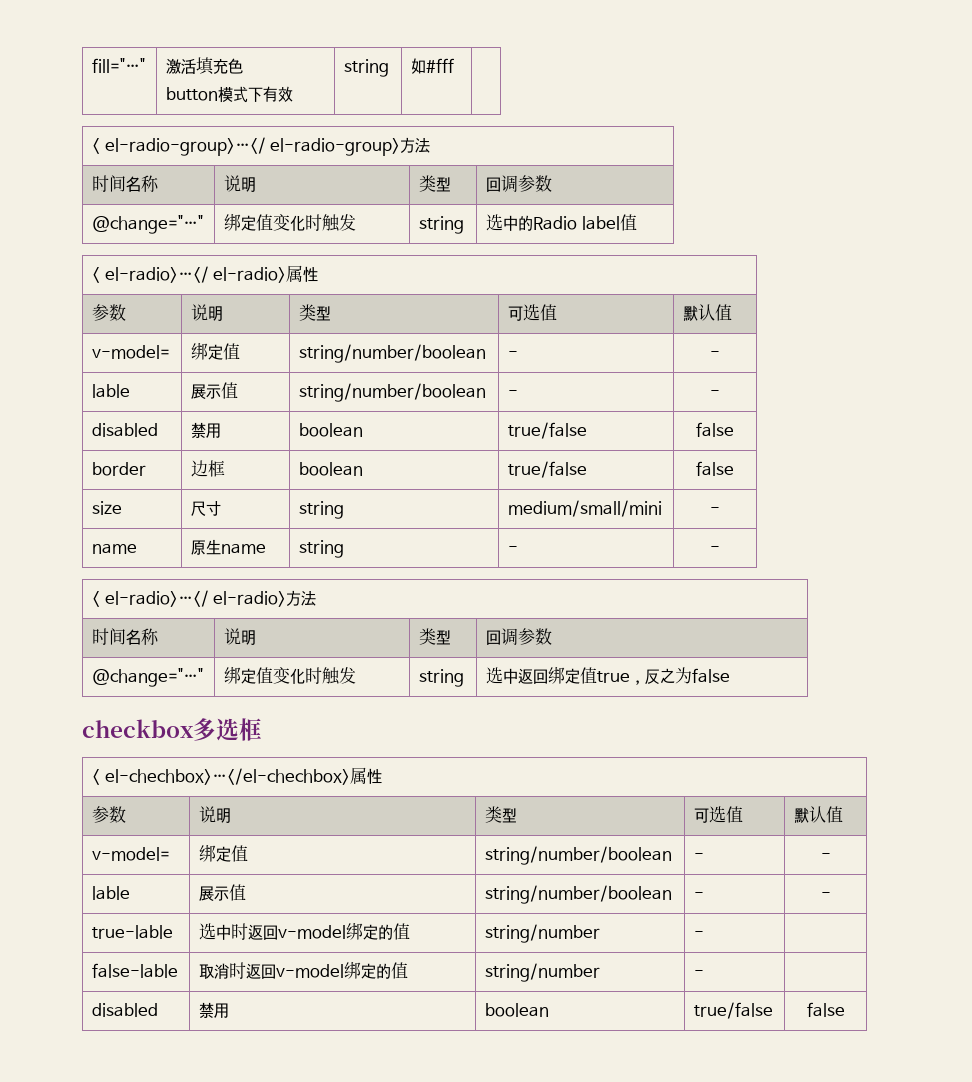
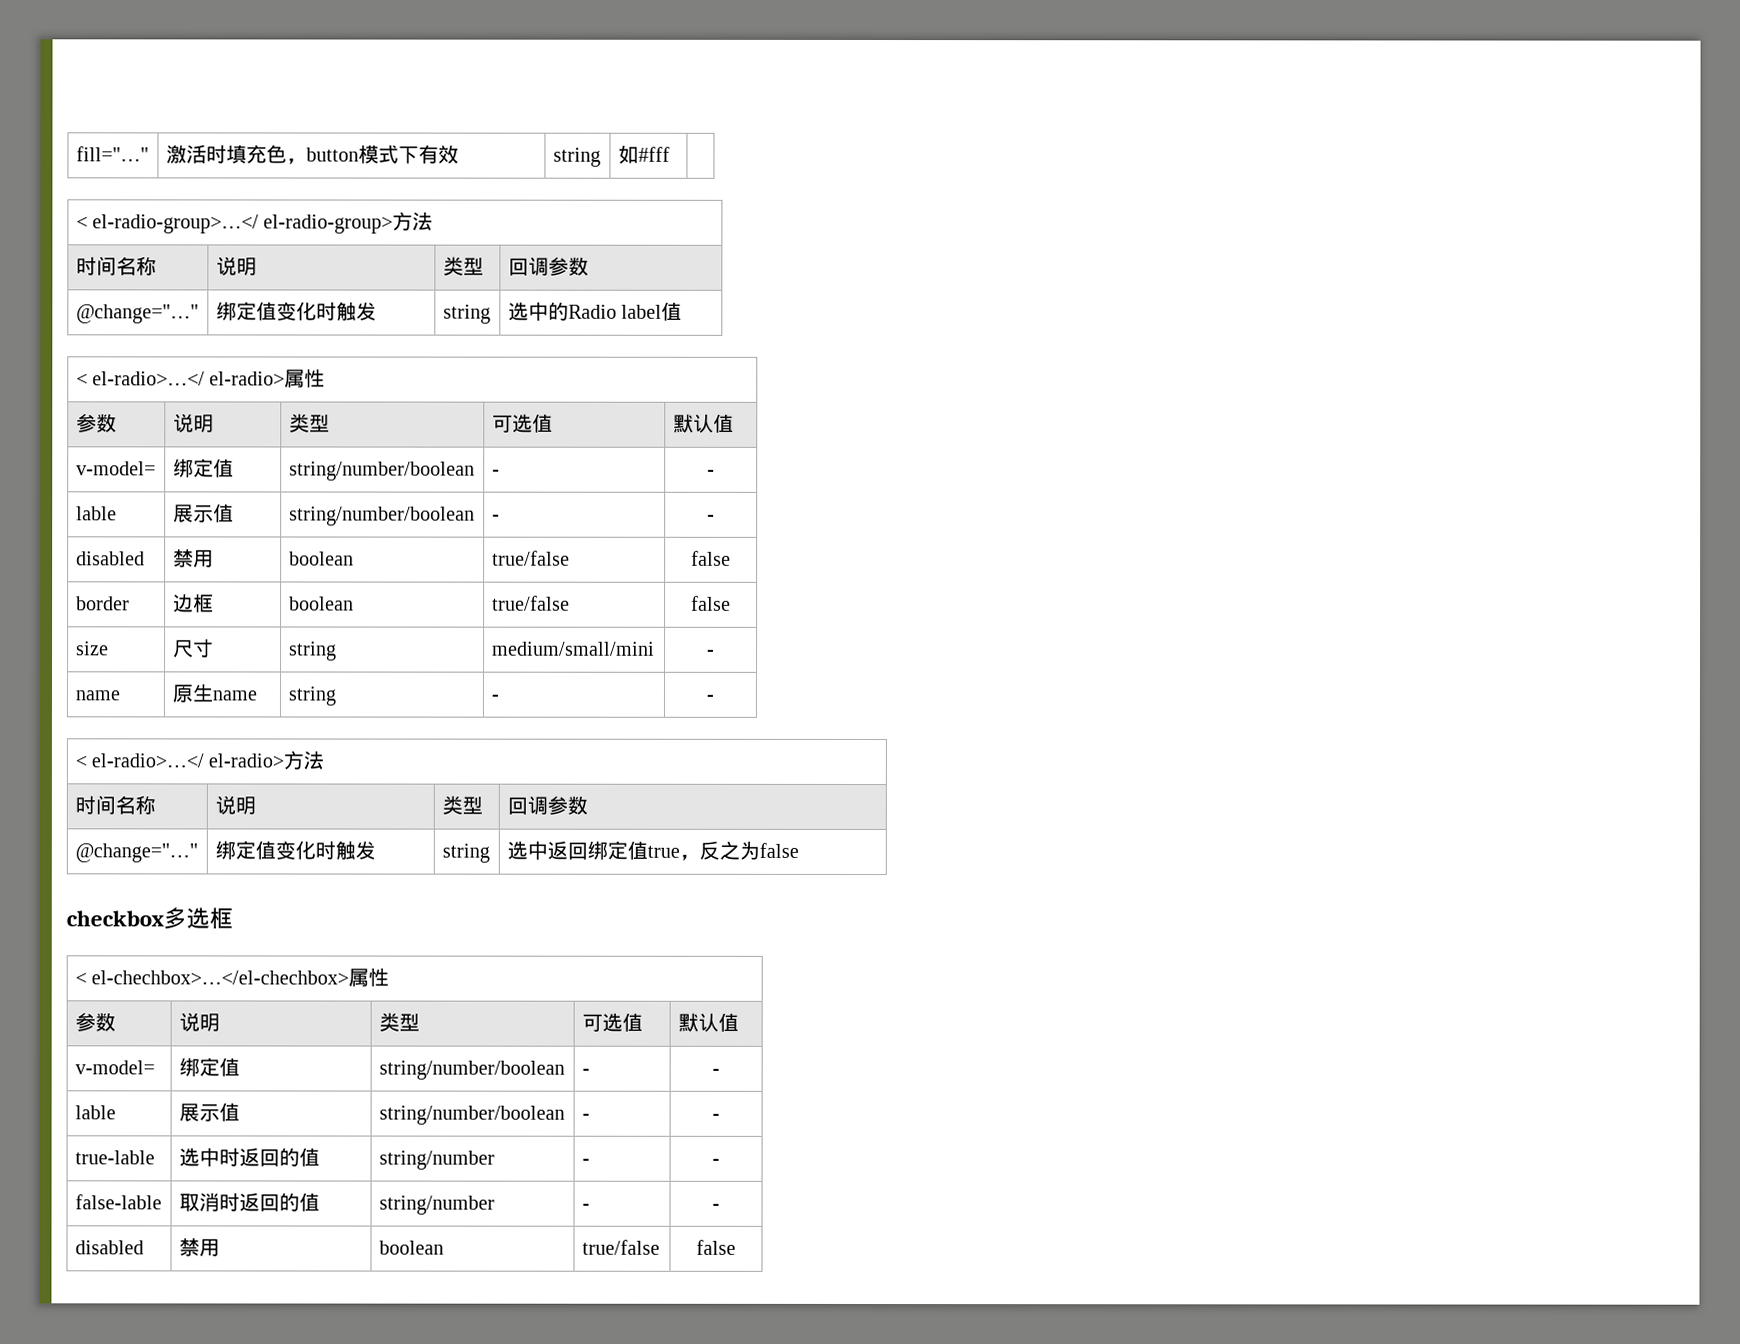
- fill="…" | 激活填充色
- button模式下有效 | string | 如#fff |
+ fill="…" | 激活时填充色，button模式下有效 | string | 如#fff |
- true-lable | 选中时返回v-model绑定的值 | string/number | - |
+ true-lable | 选中时返回的值 | string/number | - | -
- false-lable | 取消时返回v-model绑定的值 | string/number | - |
+ false-lable | 取消时返回的值 | string/number | - | -

